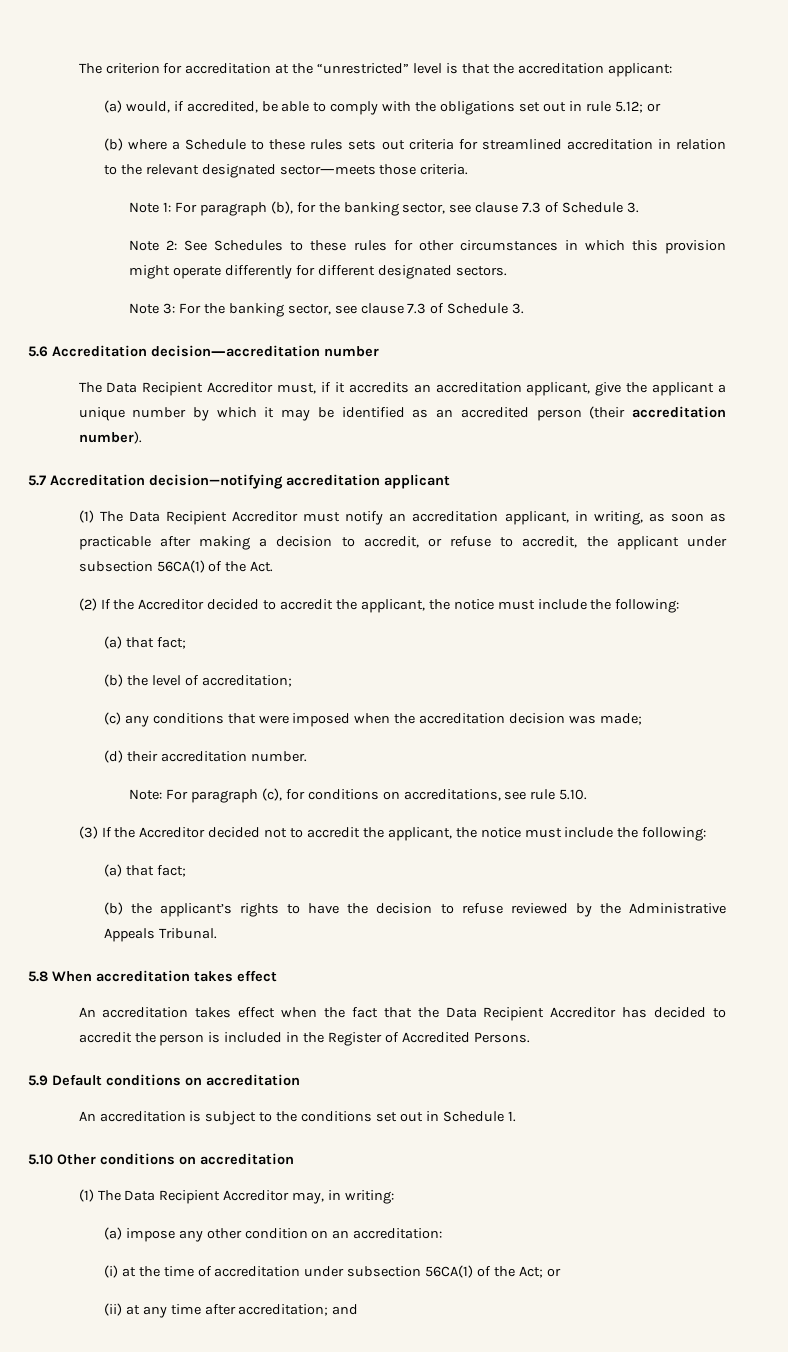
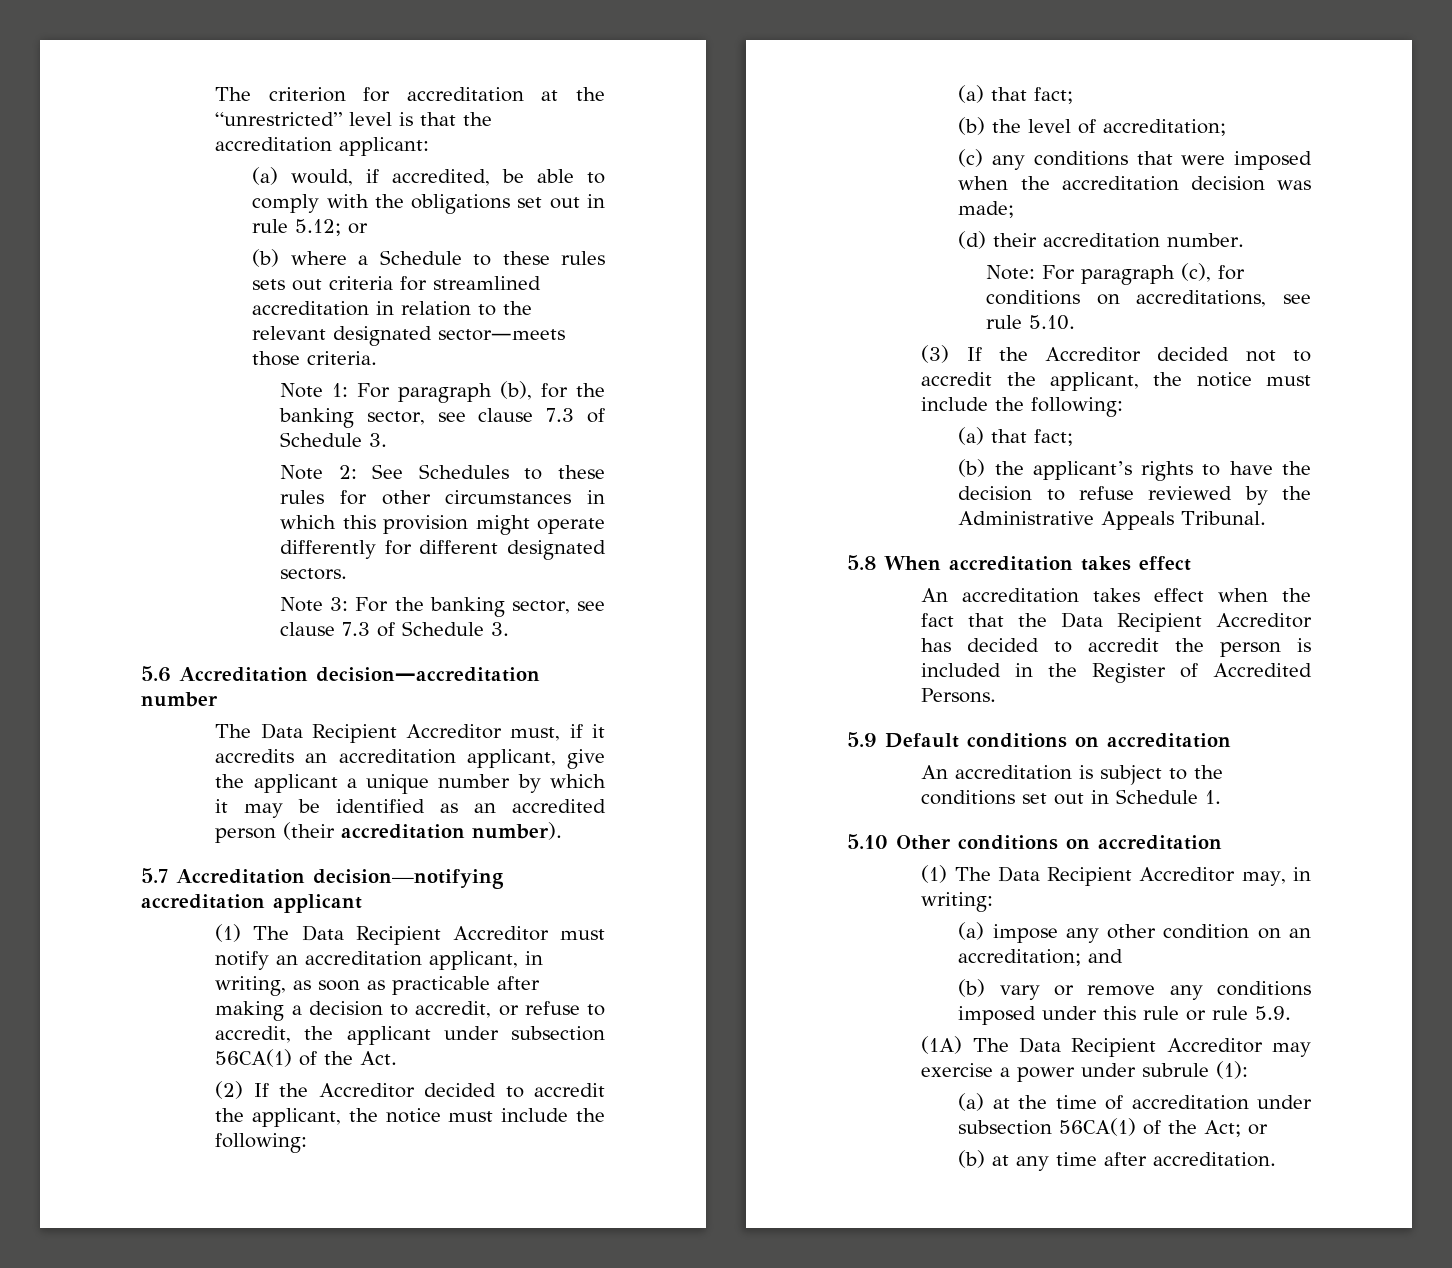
- (a) impose any other condition on an accreditation:
- (i) at the time of accreditation under subsection 56CA(1) of the Act; or
+ (a) impose any other condition on an accreditation; and
+ (b) vary or remove any conditions imposed under this rule or rule 5.9.
+ (1A) The Data Recipient Accreditor may exercise a power under subrule (1):
+ (a) at the time of accreditation under subsection 56CA(1) of the Act; or
- (ii) at any time after accreditation; and
+ (b) at any time after accreditation.

